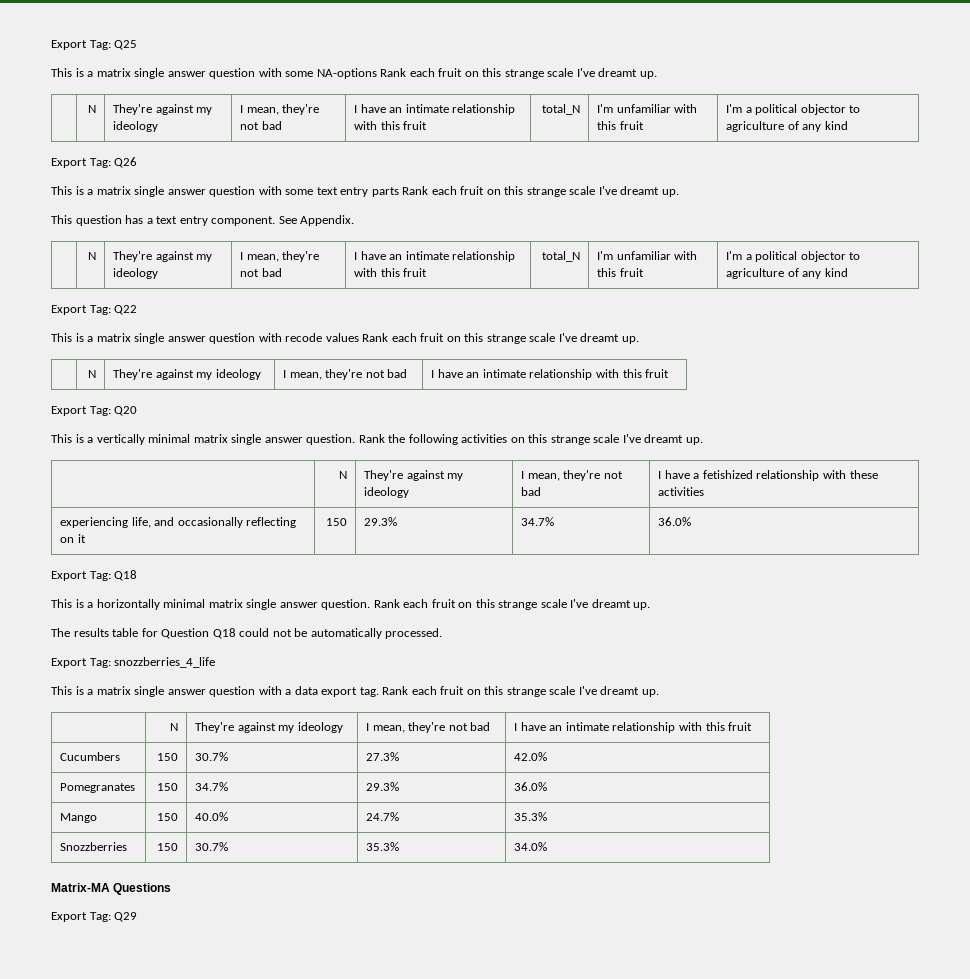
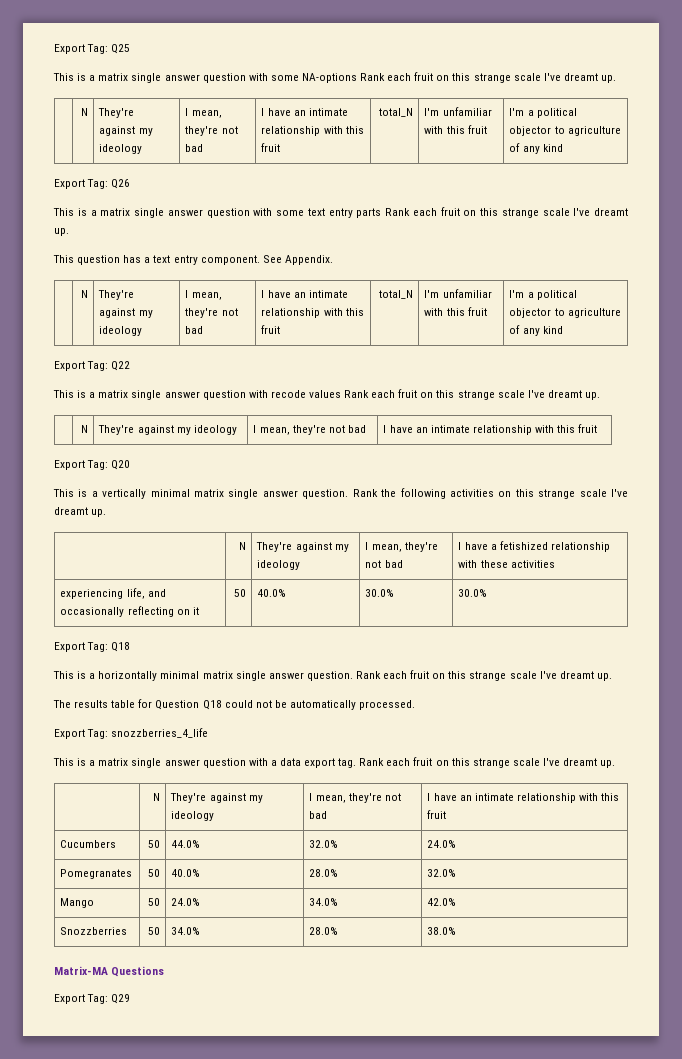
- experiencing life, and occasionally reflecting on it | 150 | 29.3% | 34.7% | 36.0%
+ experiencing life, and occasionally reflecting on it | 50 | 40.0% | 30.0% | 30.0%
- Cucumbers | 150 | 30.7% | 27.3% | 42.0%
- Pomegranates | 150 | 34.7% | 29.3% | 36.0%
- Mango | 150 | 40.0% | 24.7% | 35.3%
- Snozzberries | 150 | 30.7% | 35.3% | 34.0%
+ Cucumbers | 50 | 44.0% | 32.0% | 24.0%
+ Pomegranates | 50 | 40.0% | 28.0% | 32.0%
+ Mango | 50 | 24.0% | 34.0% | 42.0%
+ Snozzberries | 50 | 34.0% | 28.0% | 38.0%

